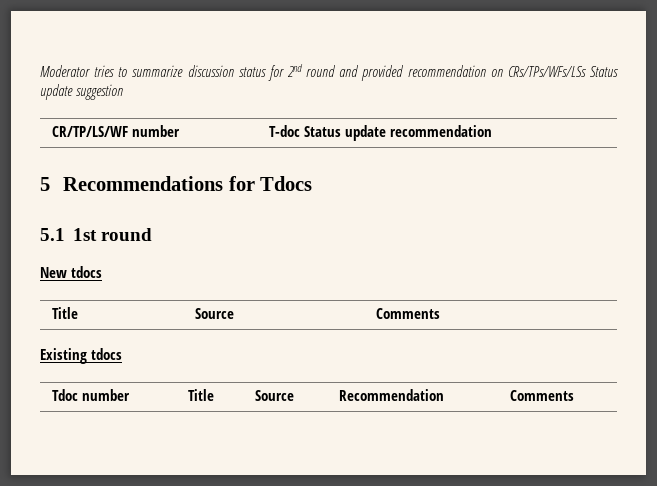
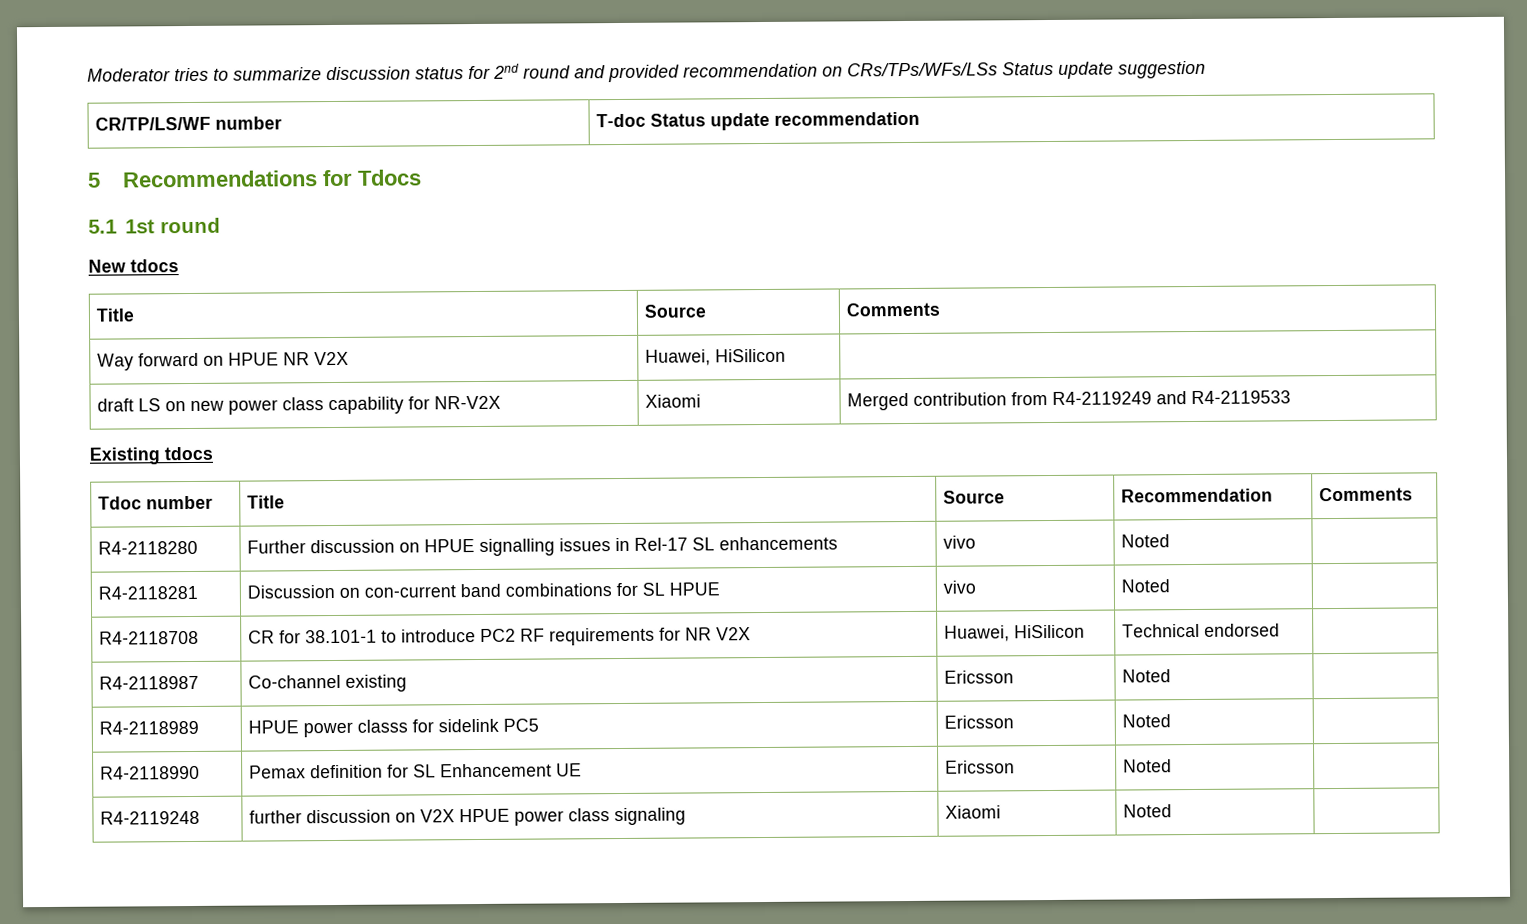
+ Way forward on HPUE NR V2X | Huawei, HiSilicon |
+ draft LS on new power class capability for NR-V2X | Xiaomi | Merged contribution from R4-2119249 and R4-2119533
+ R4-2118280 | Further discussion on HPUE signalling issues in Rel-17 SL enhancements | vivo | Noted |
+ R4-2118281 | Discussion on con-current band combinations for SL HPUE | vivo | Noted |
+ R4-2118708 | CR for 38.101-1 to introduce PC2 RF requirements for NR V2X | Huawei, HiSilicon | Technical endorsed |
+ R4-2118987 | Co-channel existing | Ericsson | Noted |
+ R4-2118989 | HPUE power classs for sidelink PC5 | Ericsson | Noted |
+ R4-2118990 | Pemax definition for SL Enhancement UE | Ericsson | Noted |
+ R4-2119248 | further discussion on V2X HPUE power class signaling | Xiaomi | Noted |

